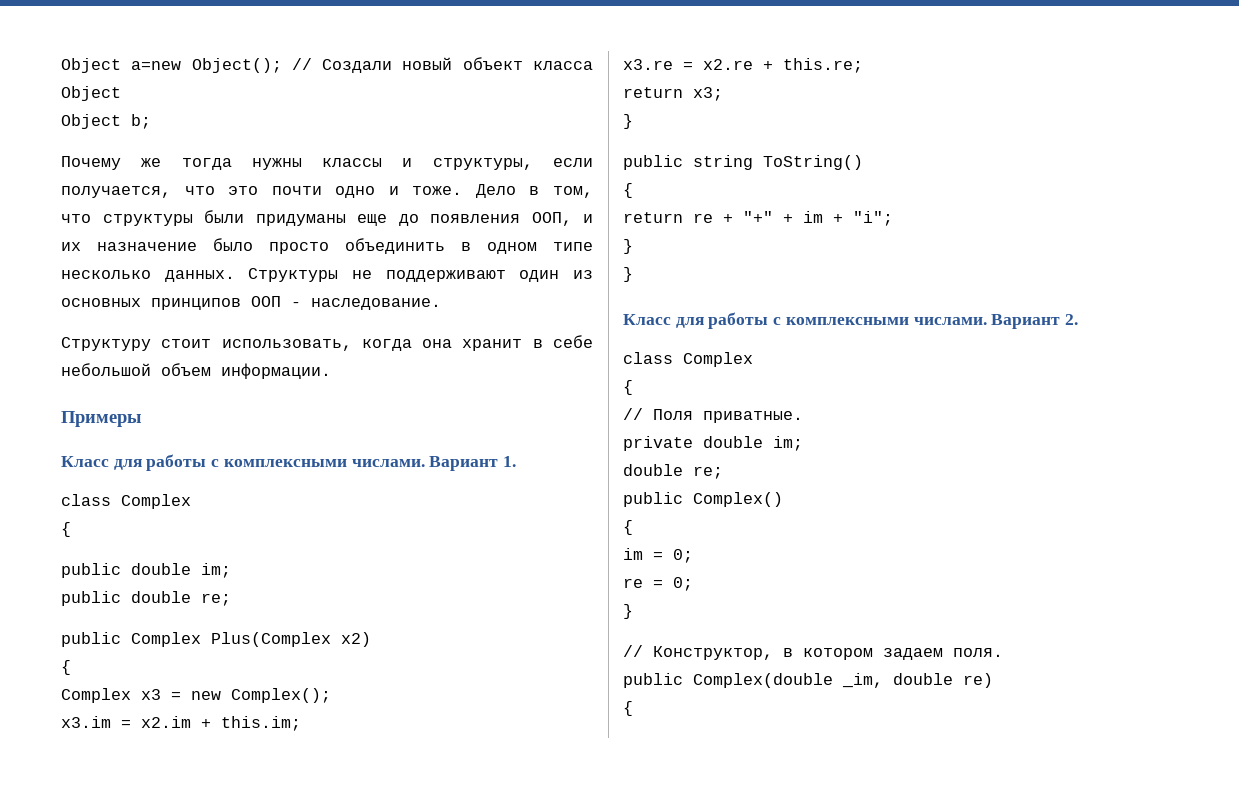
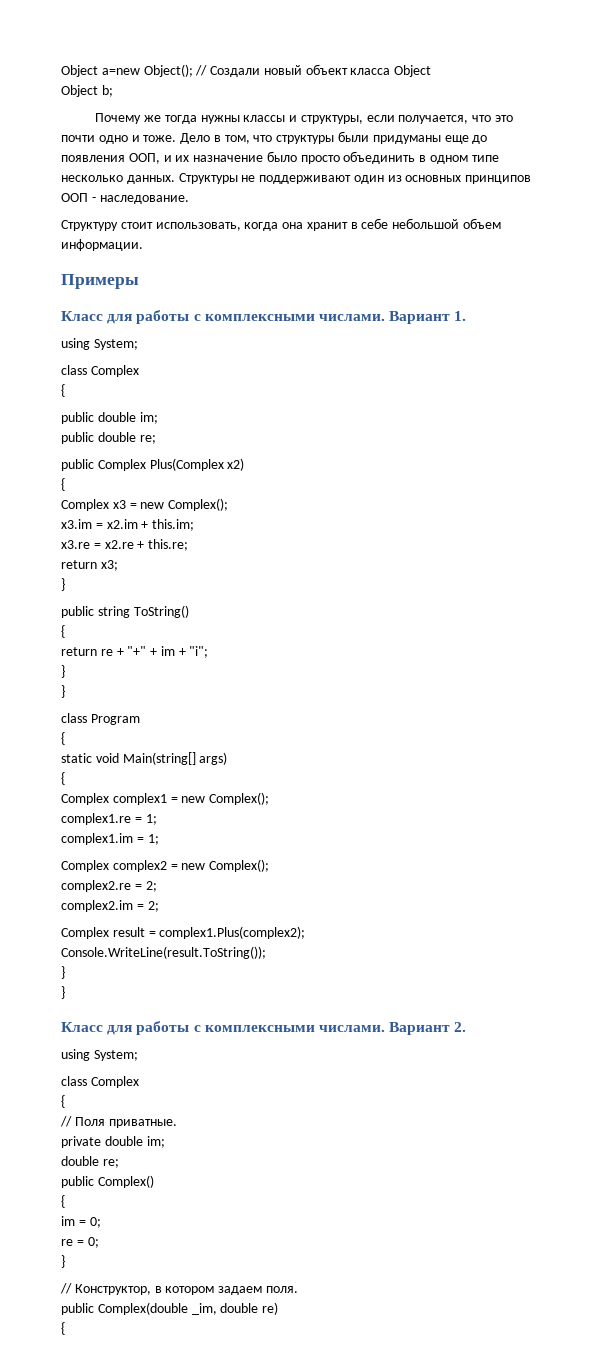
  Вариант 1.
+ using System;
+ class Program
+ {
+ static void Main(string[] args)
+ {
+ Complex complex1 = new Complex();
+ complex1.re = 1;
+ complex1.im = 1;
+ Complex complex2 = new Complex();
+ complex2.re = 2;
+ complex2.im = 2;
+ Complex result = complex1.Plus(complex2);
+ Console.WriteLine(result.ToString());
+ }
+ }
  Вариант 2.
+ using System;

